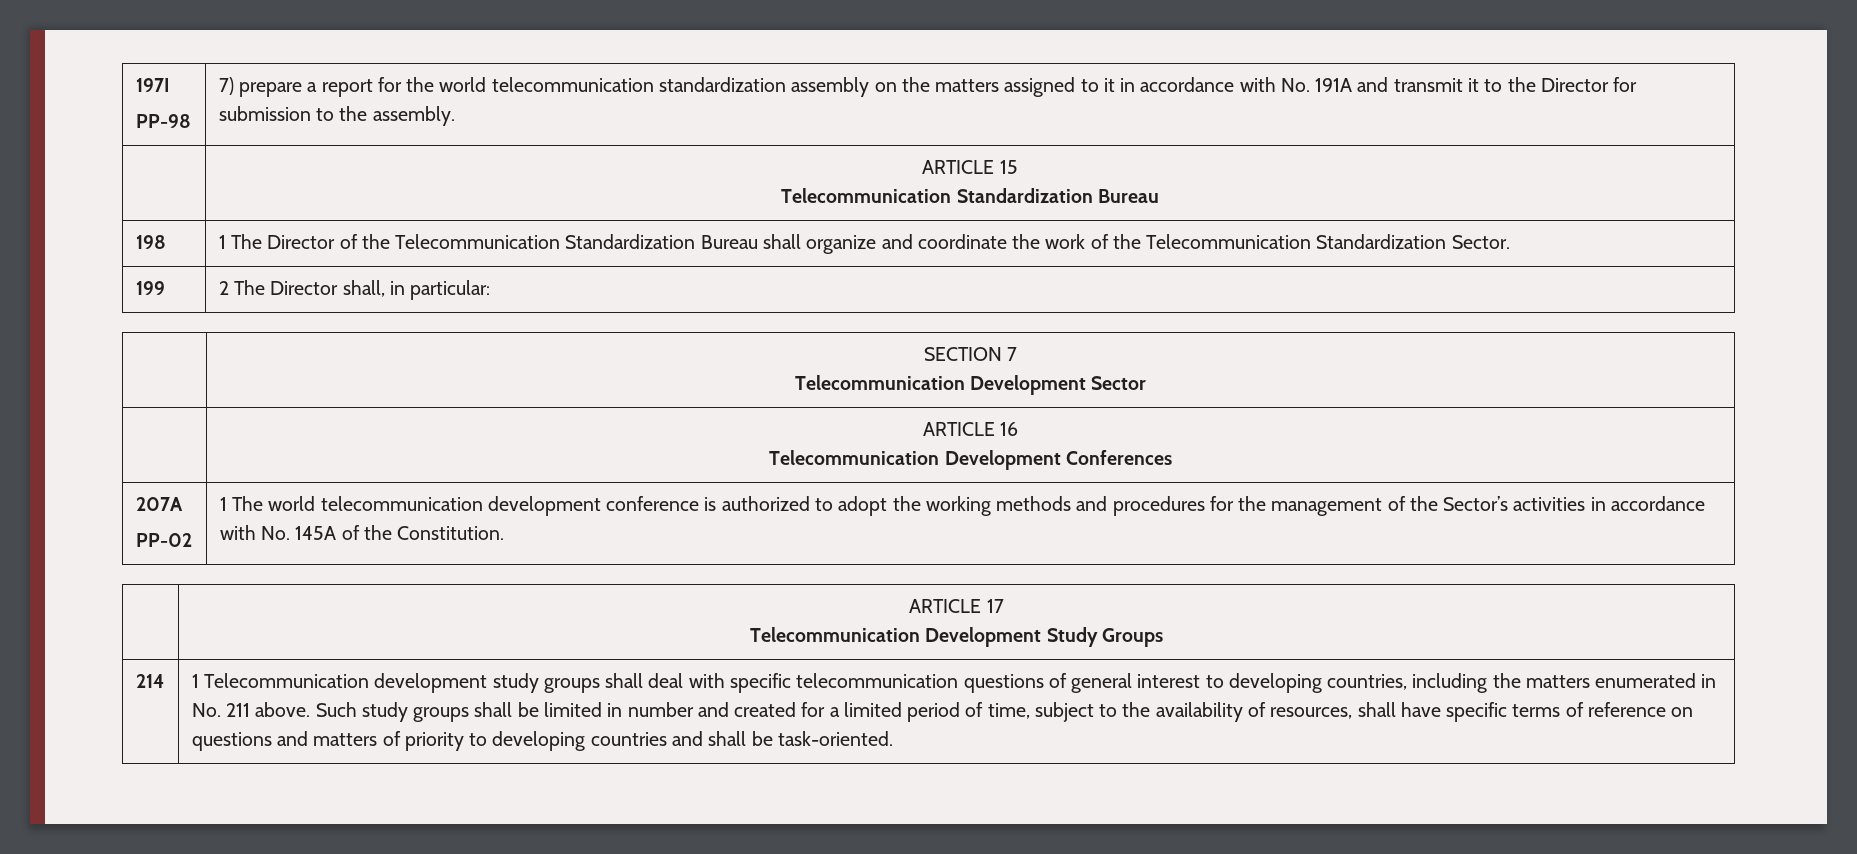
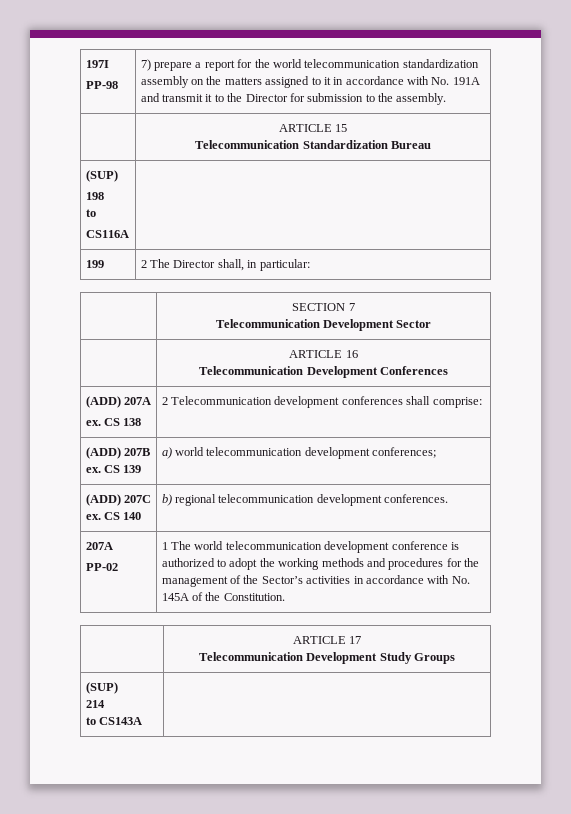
  | ARTICLE 15
  Telecommunication Standardization Bureau
- 198 | 1 The Director of the Telecommunication Standardization Bureau shall organize and coordinate the work of the Telecommunication Standardization Sector.
+ (SUP)
+ 198
+ to
+ CS116A |
+ (ADD) 207A
+ ex. CS 138 | 2 Telecommunication development conferences shall comprise:
+ (ADD) 207B ex. CS 139 | a) world telecommunication development conferences;
+ (ADD) 207C ex. CS 140 | b) regional telecommunication development conferences.
  | ARTICLE 17
  Telecommunication Development Study Groups
+ (SUP)
- 1 Telecommunication development study groups shall deal with specific telecommunication questions of general interest to developing countries, including the matters enumerated in No. 211 above. Such study groups shall be limited in number and created for a limited period of time, subject to the availability of resources, shall have specific terms of reference on questions and matters of priority to developing countries and shall be task-oriented.
+ to CS143A

